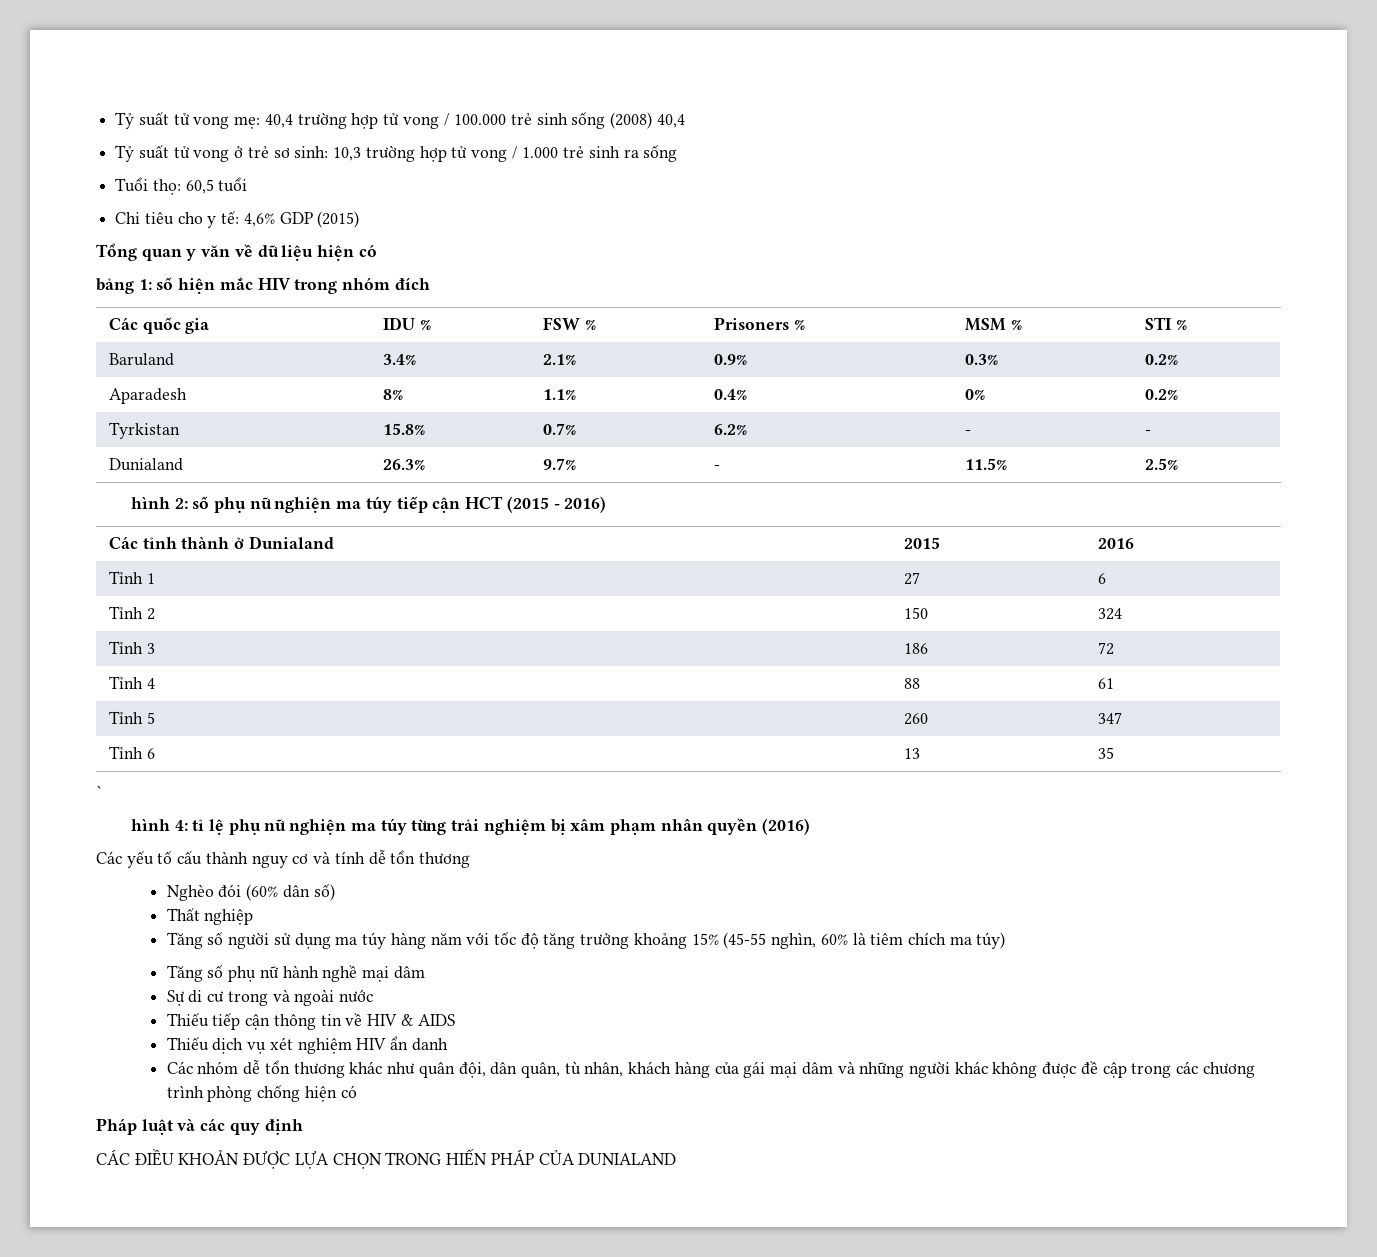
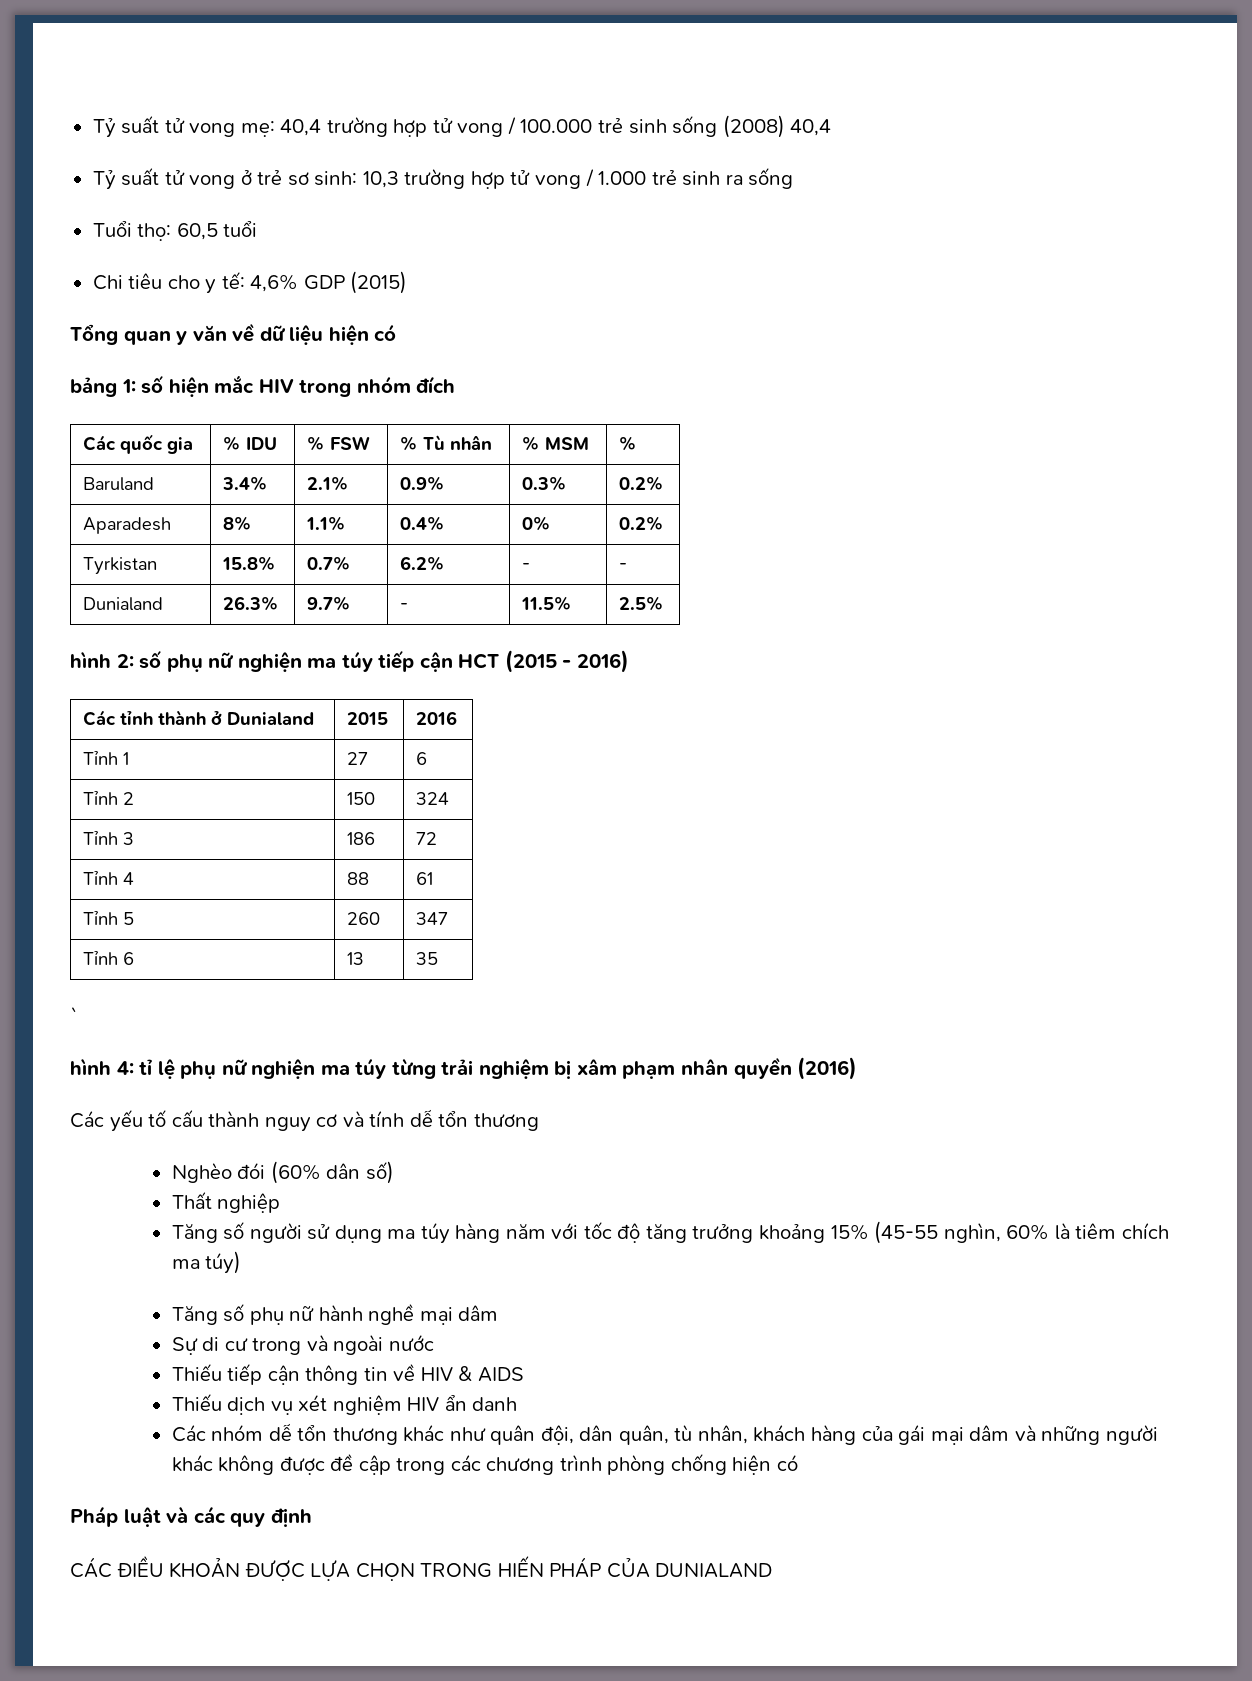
- Các quốc gia | IDU % | FSW % | Prisoners % | MSM % | STI %
+ Các quốc gia | % IDU | % FSW | % Tù nhân | % MSM | %

